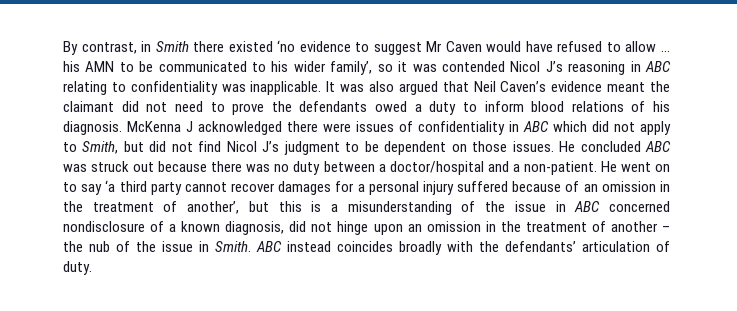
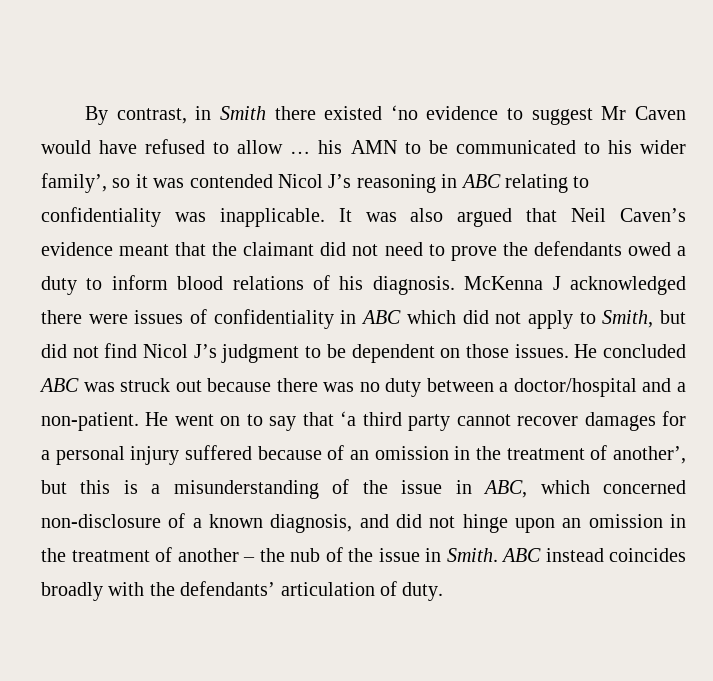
- It was also argued that Neil Caven’s evidence meant the claimant did not need to prove the defendants owed a duty to inform blood relations of his diagnosis.
+ It was also argued that Neil Caven’s evidence meant that the claimant did not need to prove the defendants owed a duty to inform blood relations of his diagnosis.
- He went on to say ‘a third party cannot recover damages for a personal injury suffered because of an omission in the treatment of another’, but this is a misunderstanding of the issue in ABC concerned nondisclosure of a known diagnosis, did not hinge upon an omission in the treatment of another – the nub of the issue in Smith.
+ He went on to say that ‘a third party cannot recover damages for a personal injury suffered because of an omission in the treatment of another’, but this is a misunderstanding of the issue in ABC, which concerned non-disclosure of a known diagnosis, and did not hinge upon an omission in the treatment of another – the nub of the issue in Smith.

